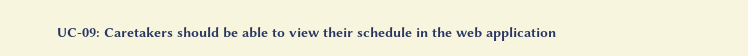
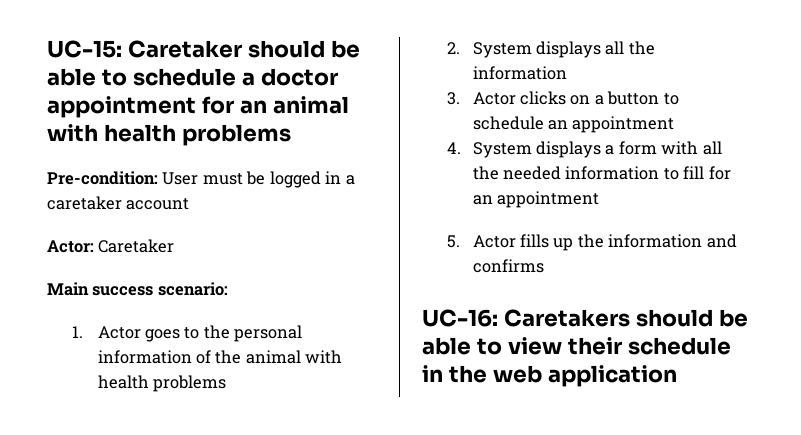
- UC-09: Caretakers should be able to view their schedule in the web application
+ UC-15: Caretaker should be able to schedule a doctor appointment for an animal with health problems
+ Pre-condition: User must be logged in a caretaker account
+ Actor: Caretaker
+ Main success scenario:
+ 1. Actor goes to the personal information of the animal with health problems
+ 2. System displays all the information
+ 3. Actor clicks on a button to schedule an appointment
+ 4. System displays a form with all the needed information to fill for an appointment
+ 5. Actor fills up the information and confirms
+ UC-16: Caretakers should be able to view their schedule in the web application

